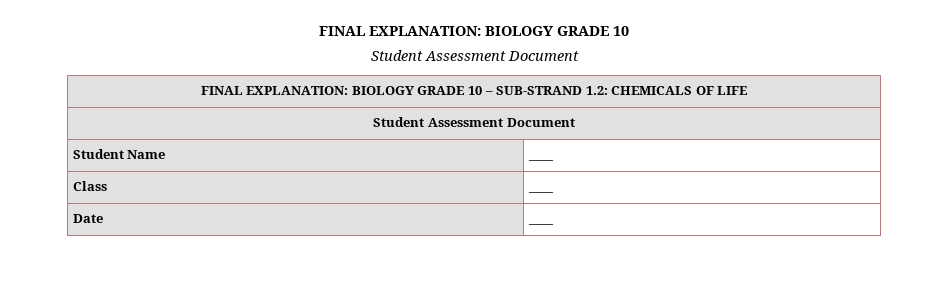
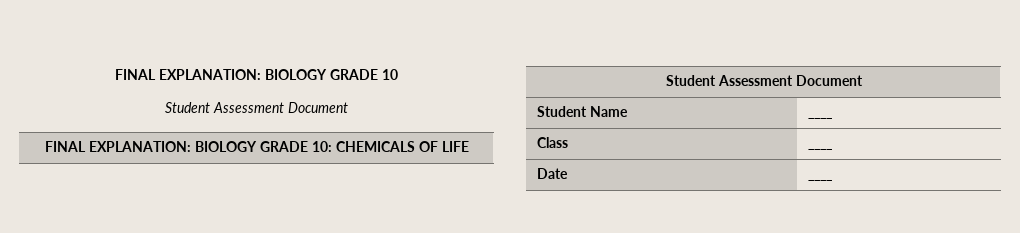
- FINAL EXPLANATION: BIOLOGY GRADE 10 – SUB-STRAND 1.2: CHEMICALS OF LIFE
+ FINAL EXPLANATION: BIOLOGY GRADE 10: CHEMICALS OF LIFE

